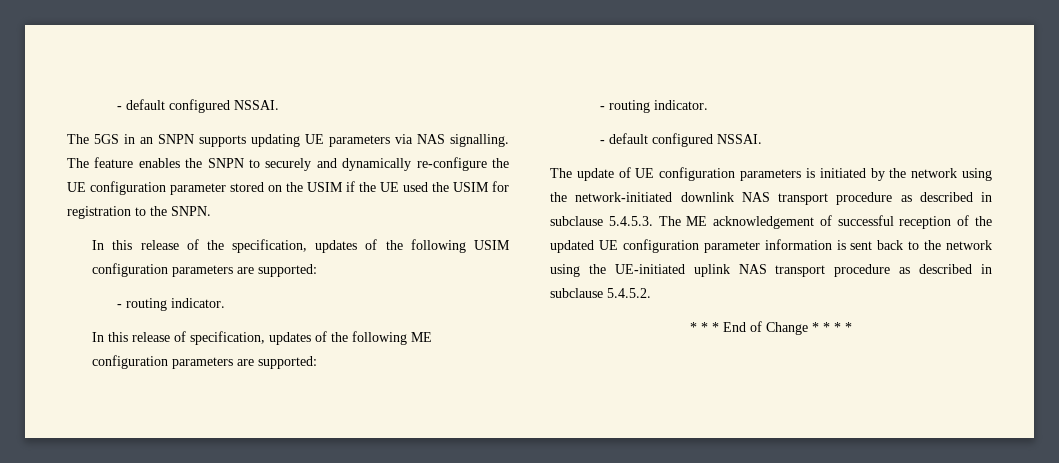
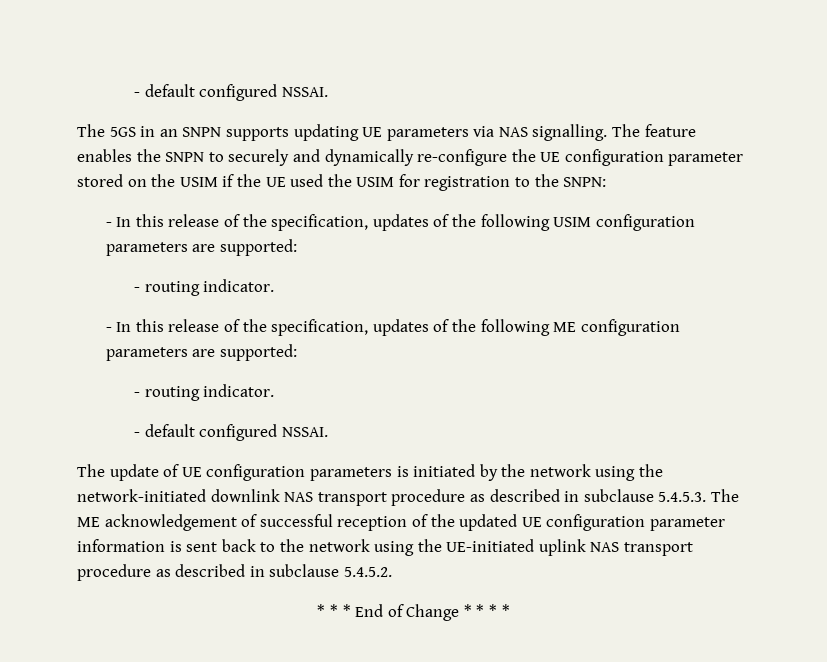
- The feature enables the SNPN to securely and dynamically re-configure the UE configuration parameter stored on the USIM if the UE used the USIM for registration to the SNPN.
- In this release of the specification, updates of the following USIM configuration parameters are supported:
+ The feature enables the SNPN to securely and dynamically re-configure the UE configuration parameter stored on the USIM if the UE used the USIM for registration to the SNPN:
+ - In this release of the specification, updates of the following USIM configuration parameters are supported:
- In this release of specification, updates of the following ME configuration parameters are supported:
+ - In this release of the specification, updates of the following ME configuration parameters are supported:

